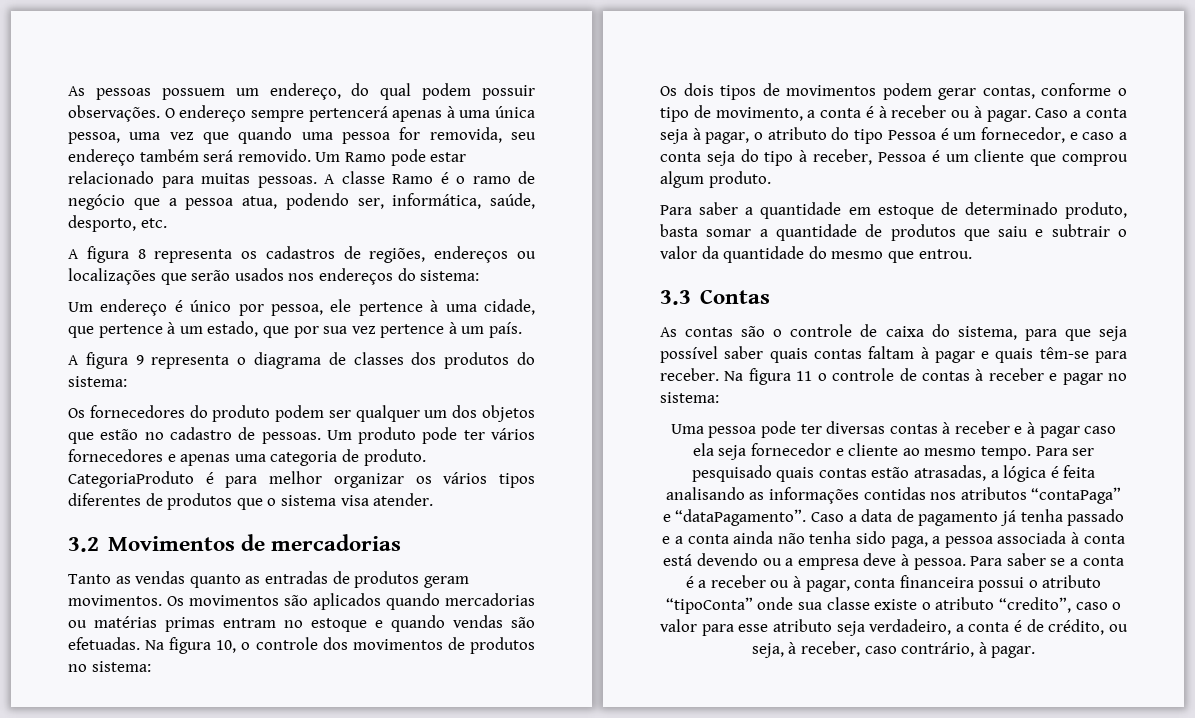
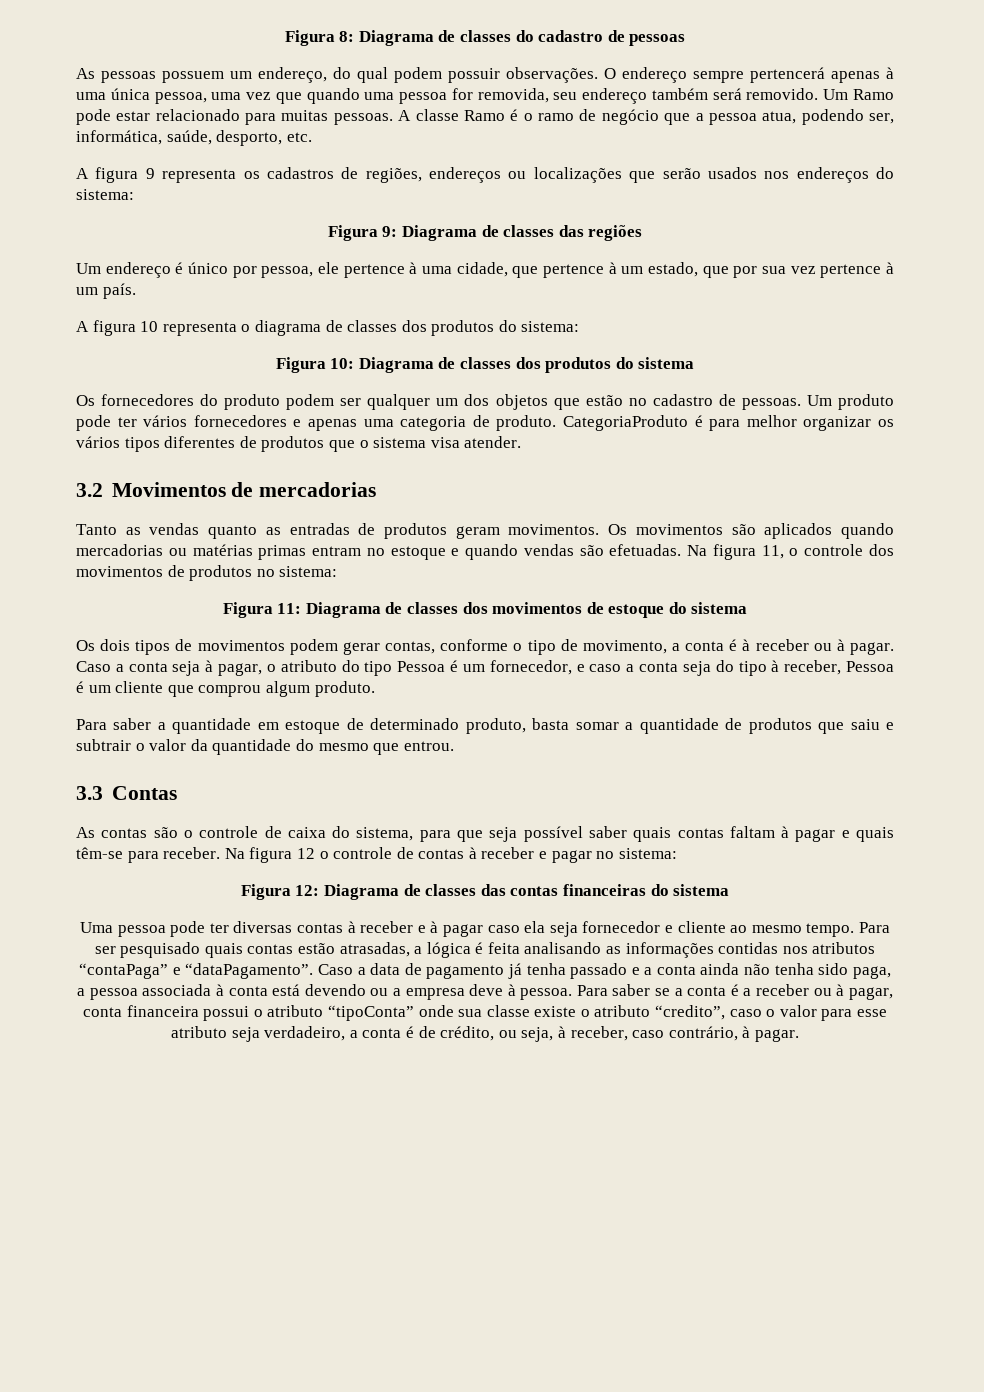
+ Figura 8: Diagrama de classes do cadastro de pessoas
- A figura 8 representa os cadastros de regiões, endereços ou localizações que serão usados nos endereços do sistema:
+ A figura 9 representa os cadastros de regiões, endereços ou localizações que serão usados nos endereços do sistema:
+ Figura 9: Diagrama de classes das regiões
- A figura 9 representa o diagrama de classes dos produtos do sistema:
+ A figura 10 representa o diagrama de classes dos produtos do sistema:
+ Figura 10: Diagrama de classes dos produtos do sistema
- Na figura 10, o controle dos movimentos de produtos no sistema:
+ Na figura 11, o controle dos movimentos de produtos no sistema:
+ Figura 11: Diagrama de classes dos movimentos de estoque do sistema
- Na figura 11 o controle de contas à receber e pagar no sistema:
+ Na figura 12 o controle de contas à receber e pagar no sistema:
+ Figura 12: Diagrama de classes das contas financeiras do sistema

